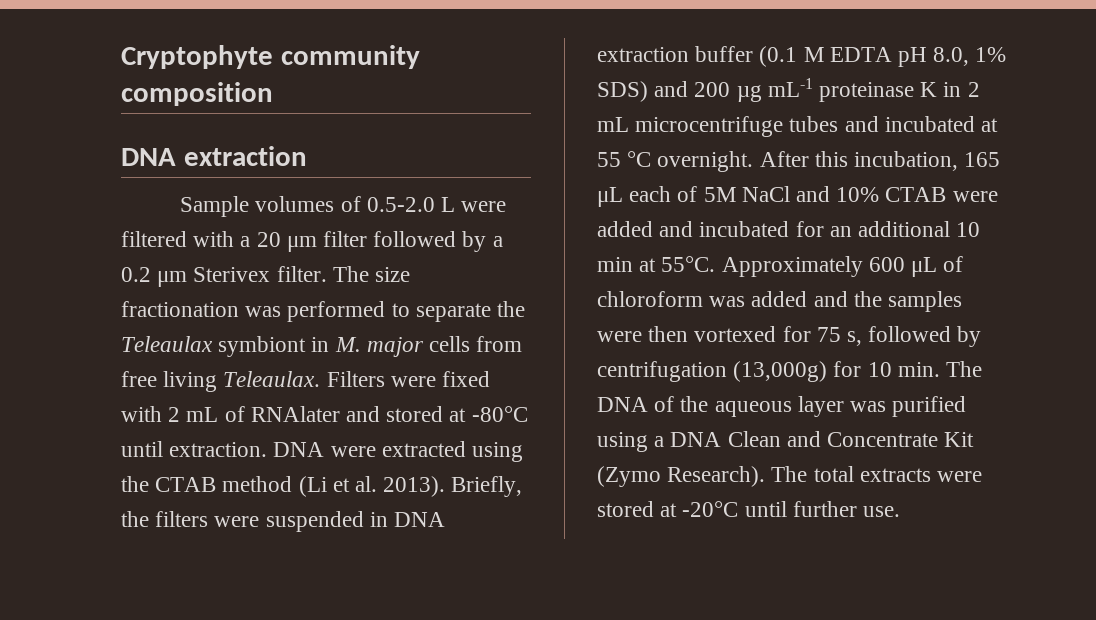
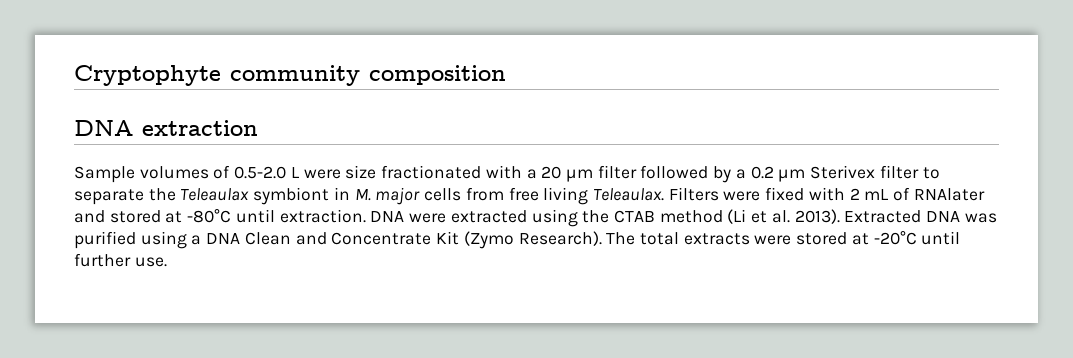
- Sample volumes of 0.5-2.0 L were filtered with a 20 μm filter followed by a 0.2 μm Sterivex filter. The size fractionation was performed to separate the Teleaulax symbiont in M. major cells from free living Teleaulax.
+ Sample volumes of 0.5-2.0 L were size fractionated with a 20 μm filter followed by a 0.2 μm Sterivex filter to separate the Teleaulax symbiont in M. major cells from free living Teleaulax.
- Briefly, the filters were suspended in DNA extraction buffer (0.1 M EDTA pH 8.0, 1% SDS) and 200 µg mL-1 proteinase K in 2 mL microcentrifuge tubes and incubated at 55 °C overnight. After this incubation, 165 μL each of 5M NaCl and 10% CTAB were added and incubated for an additional 10 min at 55°C. Approximately 600 μL of chloroform was added and the samples were then vortexed for 75 s, followed by centrifugation (13,000g) for 10 min. The DNA of the aqueous layer was purified using a DNA Clean and Concentrate Kit (Zymo Research).
+ Extracted DNA was purified using a DNA Clean and Concentrate Kit (Zymo Research).

